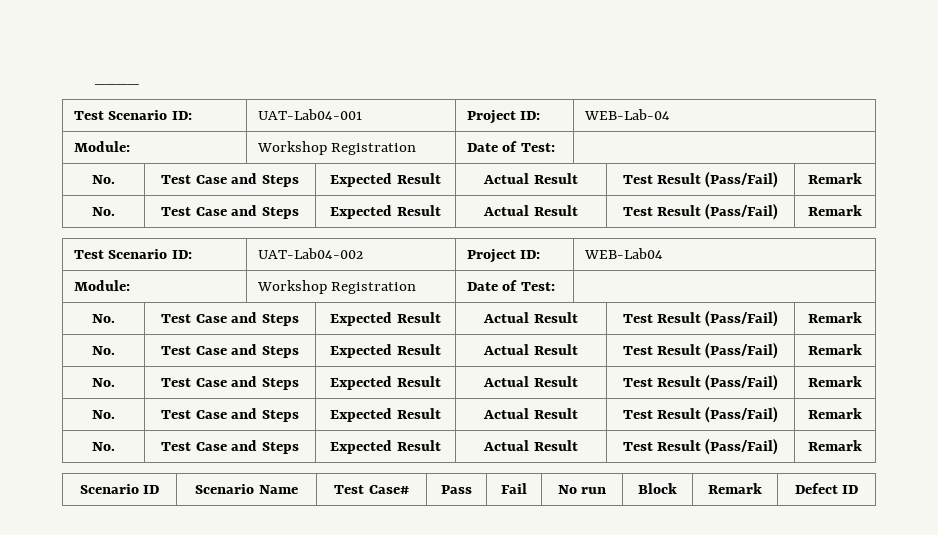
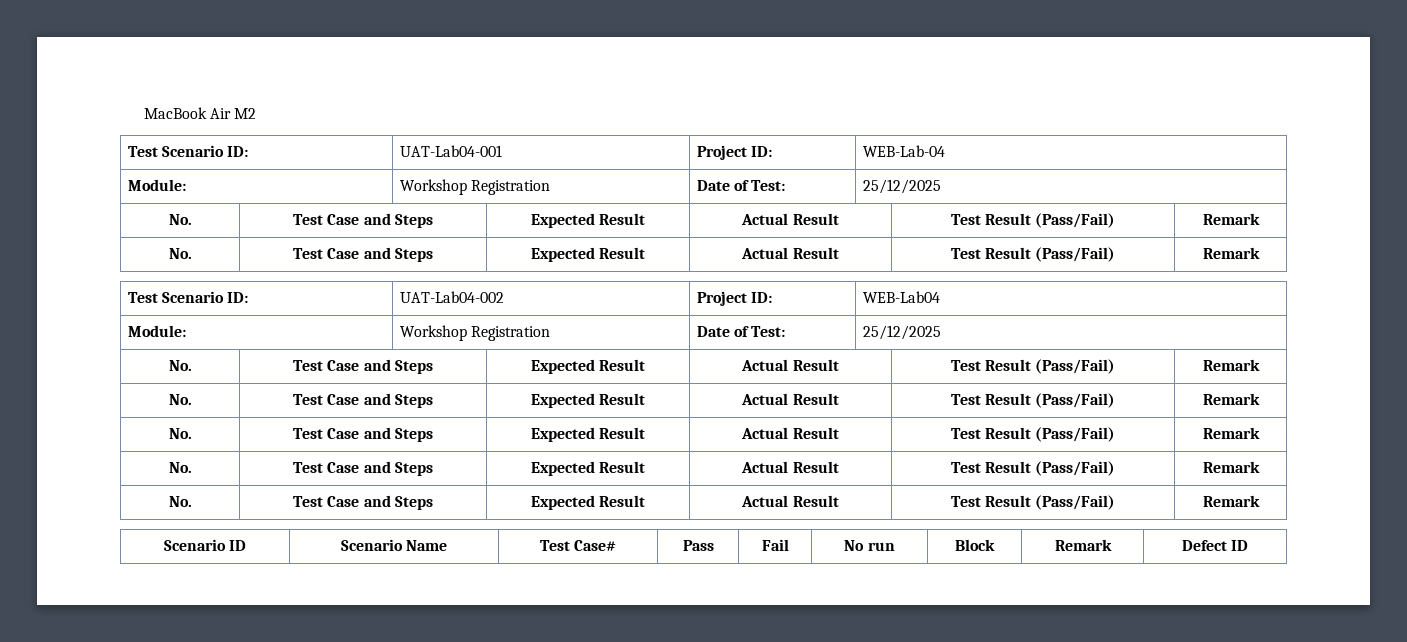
- ____
+ MacBook Air M2
  Test Scenario ID: | UAT-Lab04-001 | Project ID: | WEB-Lab-04
- Module: | Workshop Registration | Date of Test: |
+ Module: | Workshop Registration | Date of Test: | 25/12/2025
  Test Scenario ID: | UAT-Lab04-002 | Project ID: | WEB-Lab04
- Module: | Workshop Registration | Date of Test: |
+ Module: | Workshop Registration | Date of Test: | 25/12/2025

